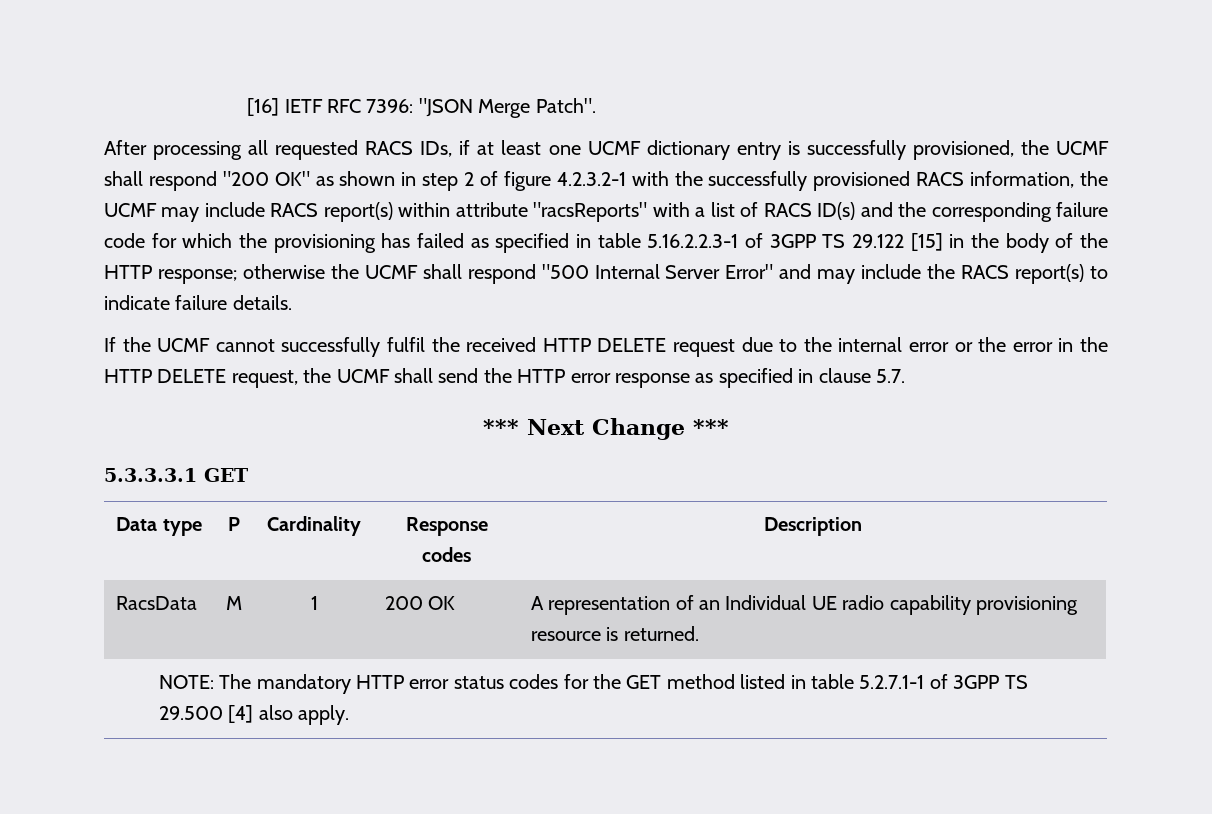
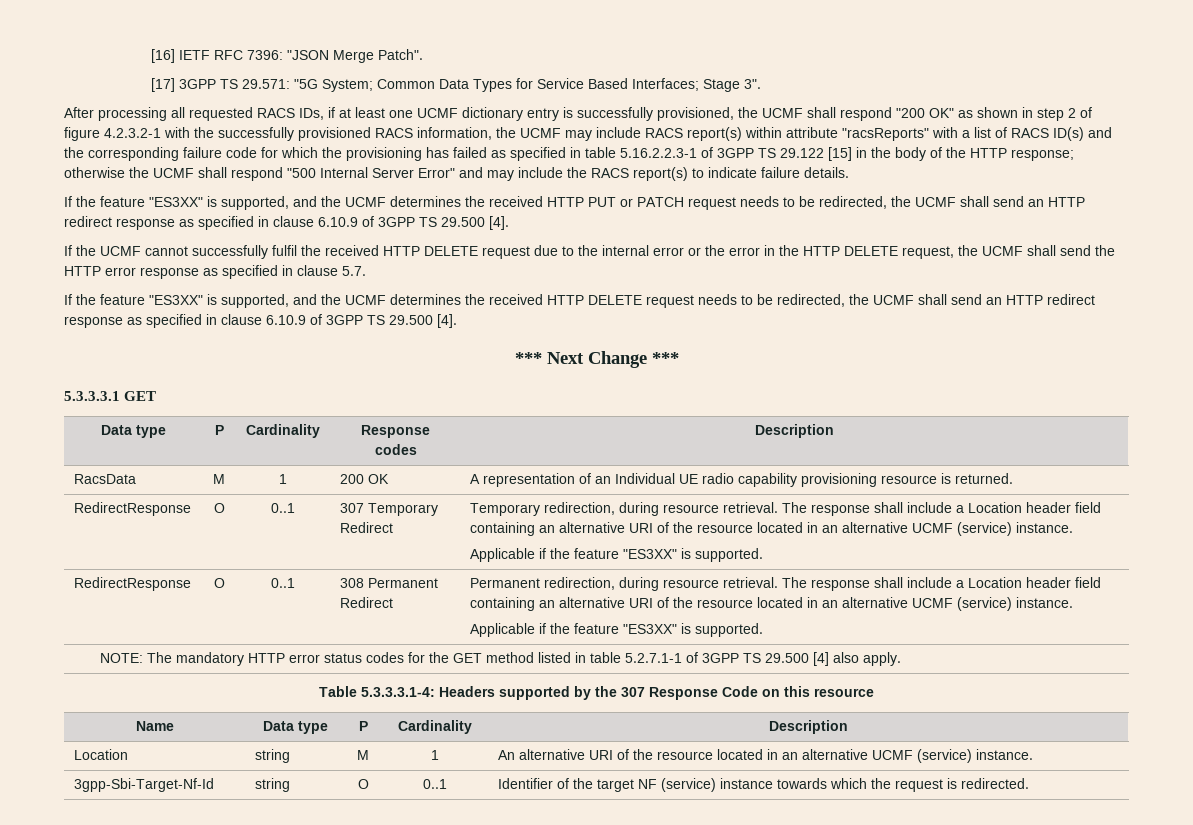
+ [17] 3GPP TS 29.571: "5G System; Common Data Types for Service Based Interfaces; Stage 3".
+ If the feature "ES3XX" is supported, and the UCMF determines the received HTTP PUT or PATCH request needs to be redirected, the UCMF shall send an HTTP redirect response as specified in clause 6.10.9 of 3GPP TS 29.500 [4].
+ If the feature "ES3XX" is supported, and the UCMF determines the received HTTP DELETE request needs to be redirected, the UCMF shall send an HTTP redirect response as specified in clause 6.10.9 of 3GPP TS 29.500 [4].
+ RedirectResponse | O | 0..1 | 307 Temporary Redirect | Temporary redirection, during resource retrieval. The response shall include a Location header field containing an alternative URI of the resource located in an alternative UCMF (service) instance.
+ Applicable if the feature "ES3XX" is supported.
+ RedirectResponse | O | 0..1 | 308 Permanent Redirect | Permanent redirection, during resource retrieval. The response shall include a Location header field containing an alternative URI of the resource located in an alternative UCMF (service) instance.
+ Applicable if the feature "ES3XX" is supported.
+ Table 5.3.3.3.1-4: Headers supported by the 307 Response Code on this resource
+ Name | Data type | P | Cardinality | Description
+ Location | string | M | 1 | An alternative URI of the resource located in an alternative UCMF (service) instance.
+ 3gpp-Sbi-Target-Nf-Id | string | O | 0..1 | Identifier of the target NF (service) instance towards which the request is redirected.

